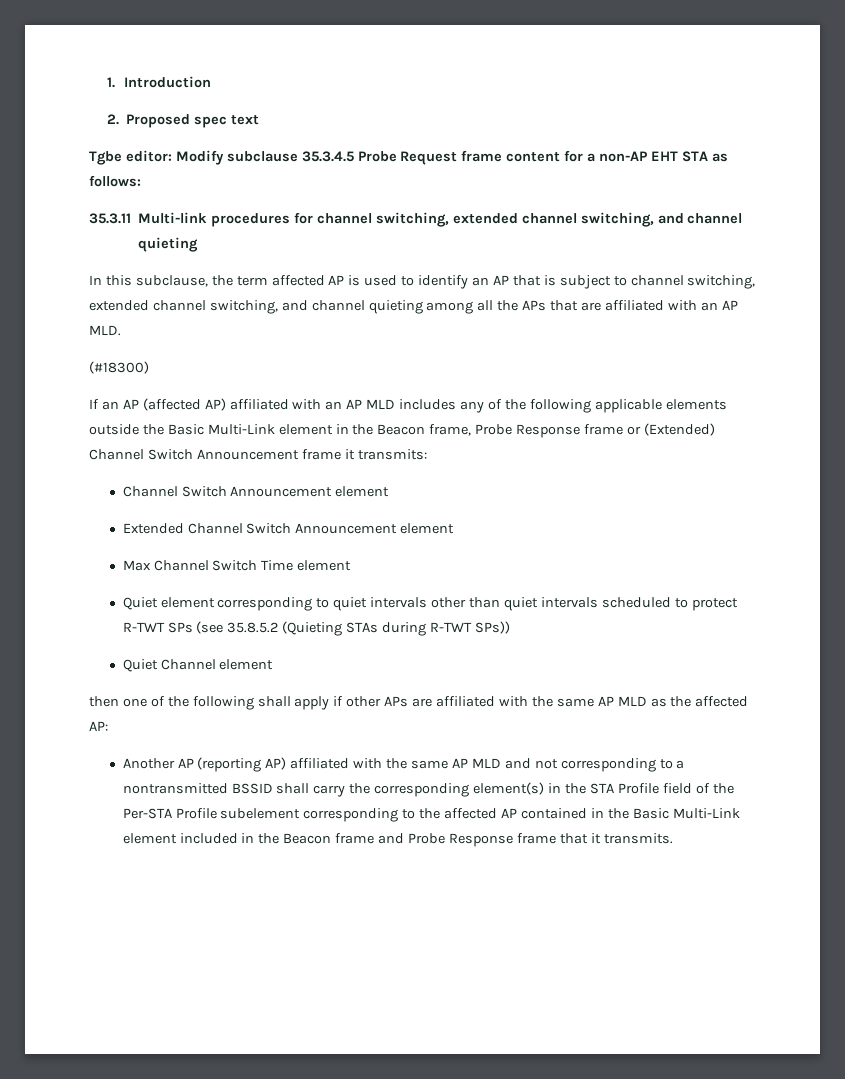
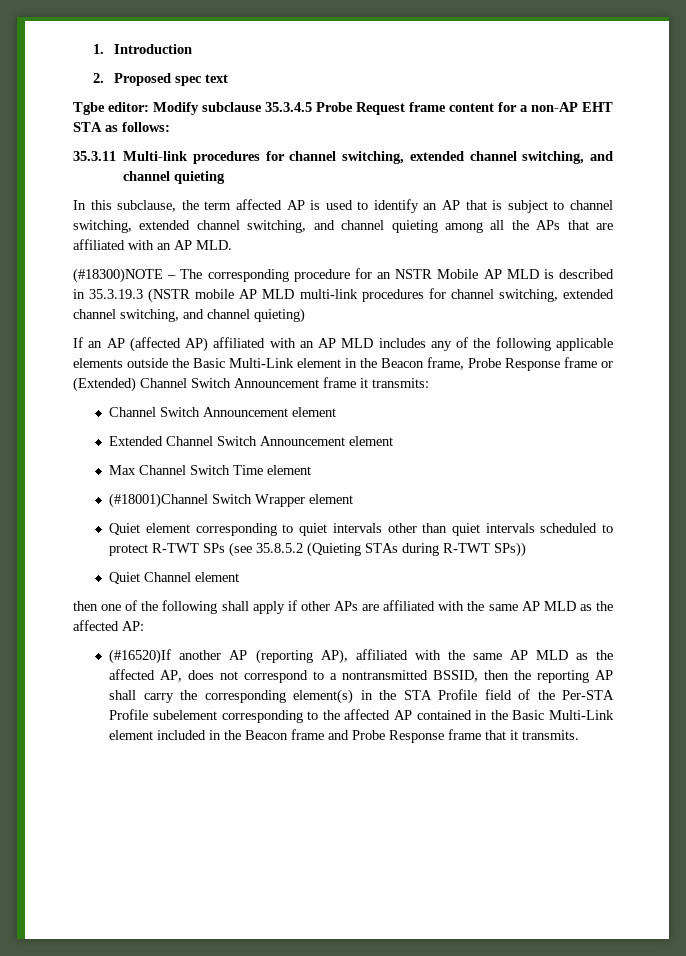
- (#18300)
+ (#18300)NOTE – The corresponding procedure for an NSTR Mobile AP MLD is described in 35.3.19.3 (NSTR mobile AP MLD multi-link procedures for channel switching, extended channel switching, and channel quieting)
+ (#18001)Channel Switch Wrapper element
- Another AP (reporting AP) affiliated with the same AP MLD and not corresponding to a nontransmitted BSSID shall carry the corresponding element(s) in the STA Profile field of the Per-STA Profile subelement corresponding to the affected AP contained in the Basic Multi-Link element included in the Beacon frame and Probe Response frame that it transmits.
+ (#16520)If another AP (reporting AP), affiliated with the same AP MLD as the affected AP, does not correspond to a nontransmitted BSSID, then the reporting AP shall carry the corresponding element(s) in the STA Profile field of the Per-STA Profile subelement corresponding to the affected AP contained in the Basic Multi-Link element included in the Beacon frame and Probe Response frame that it transmits.

